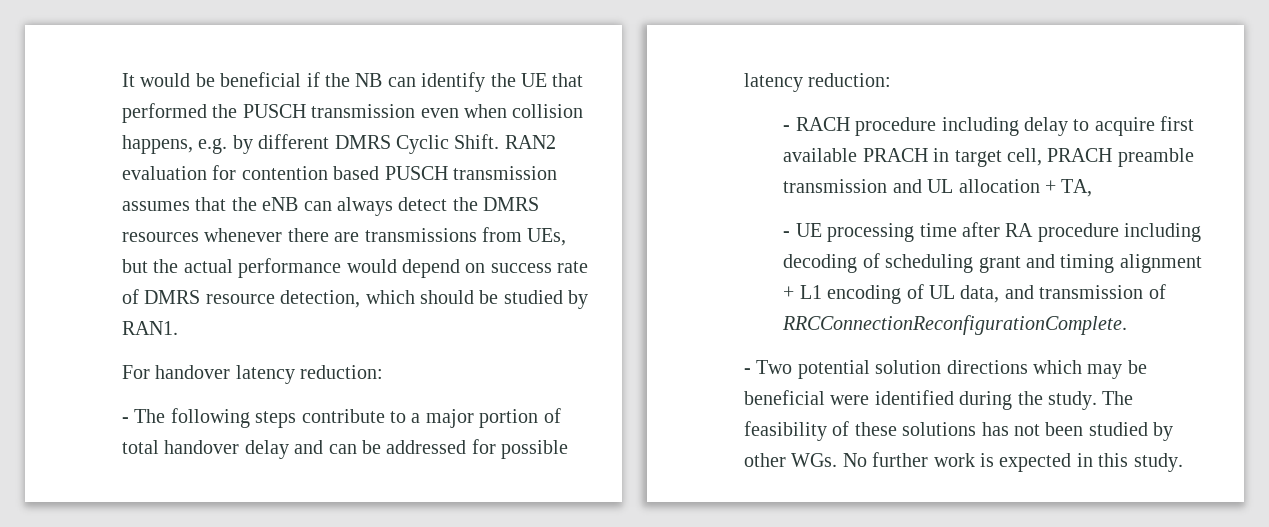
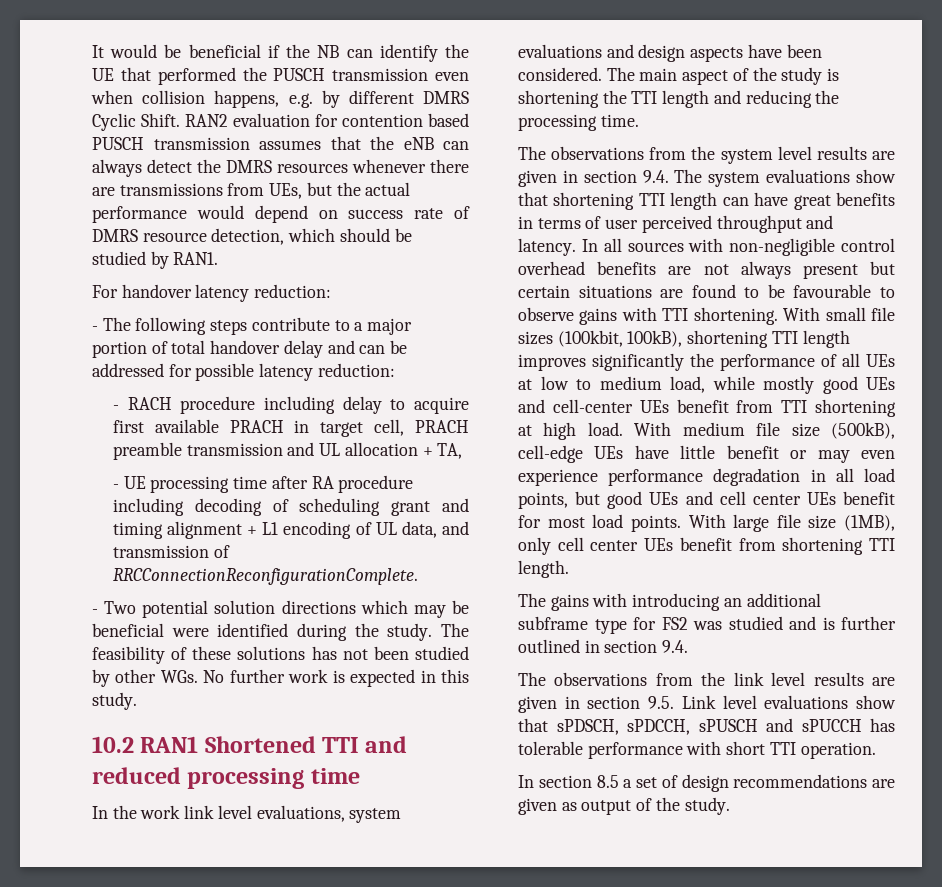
+ 10.2 RAN1 Shortened TTI and reduced processing time
+ In the work link level evaluations, system evaluations and design aspects have been considered. The main aspect of the study is shortening the TTI length and reducing the processing time.
+ The observations from the system level results are given in section 9.4. The system evaluations show that shortening TTI length can have great benefits in terms of user perceived throughput and latency. In all sources with non-negligible control overhead benefits are not always present but certain situations are found to be favourable to observe gains with TTI shortening. With small file sizes (100kbit, 100kB), shortening TTI length improves significantly the performance of all UEs at low to medium load, while mostly good UEs and cell-center UEs benefit from TTI shortening at high load. With medium file size (500kB), cell-edge UEs have little benefit or may even experience performance degradation in all load points, but good UEs and cell center UEs benefit for most load points. With large file size (1MB), only cell center UEs benefit from shortening TTI length.
+ The gains with introducing an additional subframe type for FS2 was studied and is further outlined in section 9.4.
+ The observations from the link level results are given in section 9.5. Link level evaluations show that sPDSCH, sPDCCH, sPUSCH and sPUCCH has tolerable performance with short TTI operation.
+ In section 8.5 a set of design recommendations are given as output of the study.

